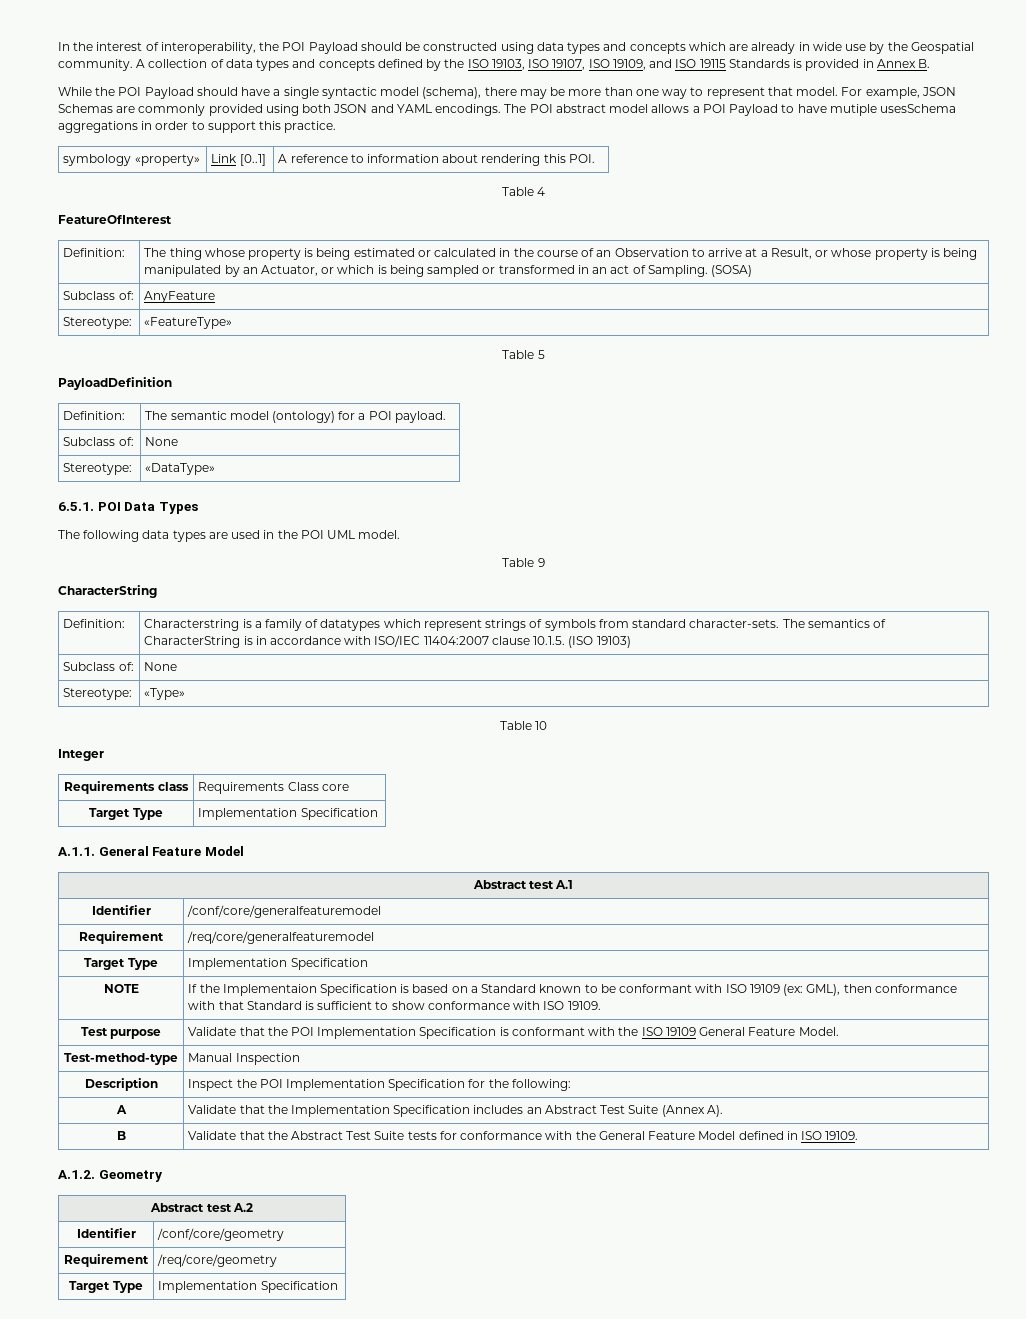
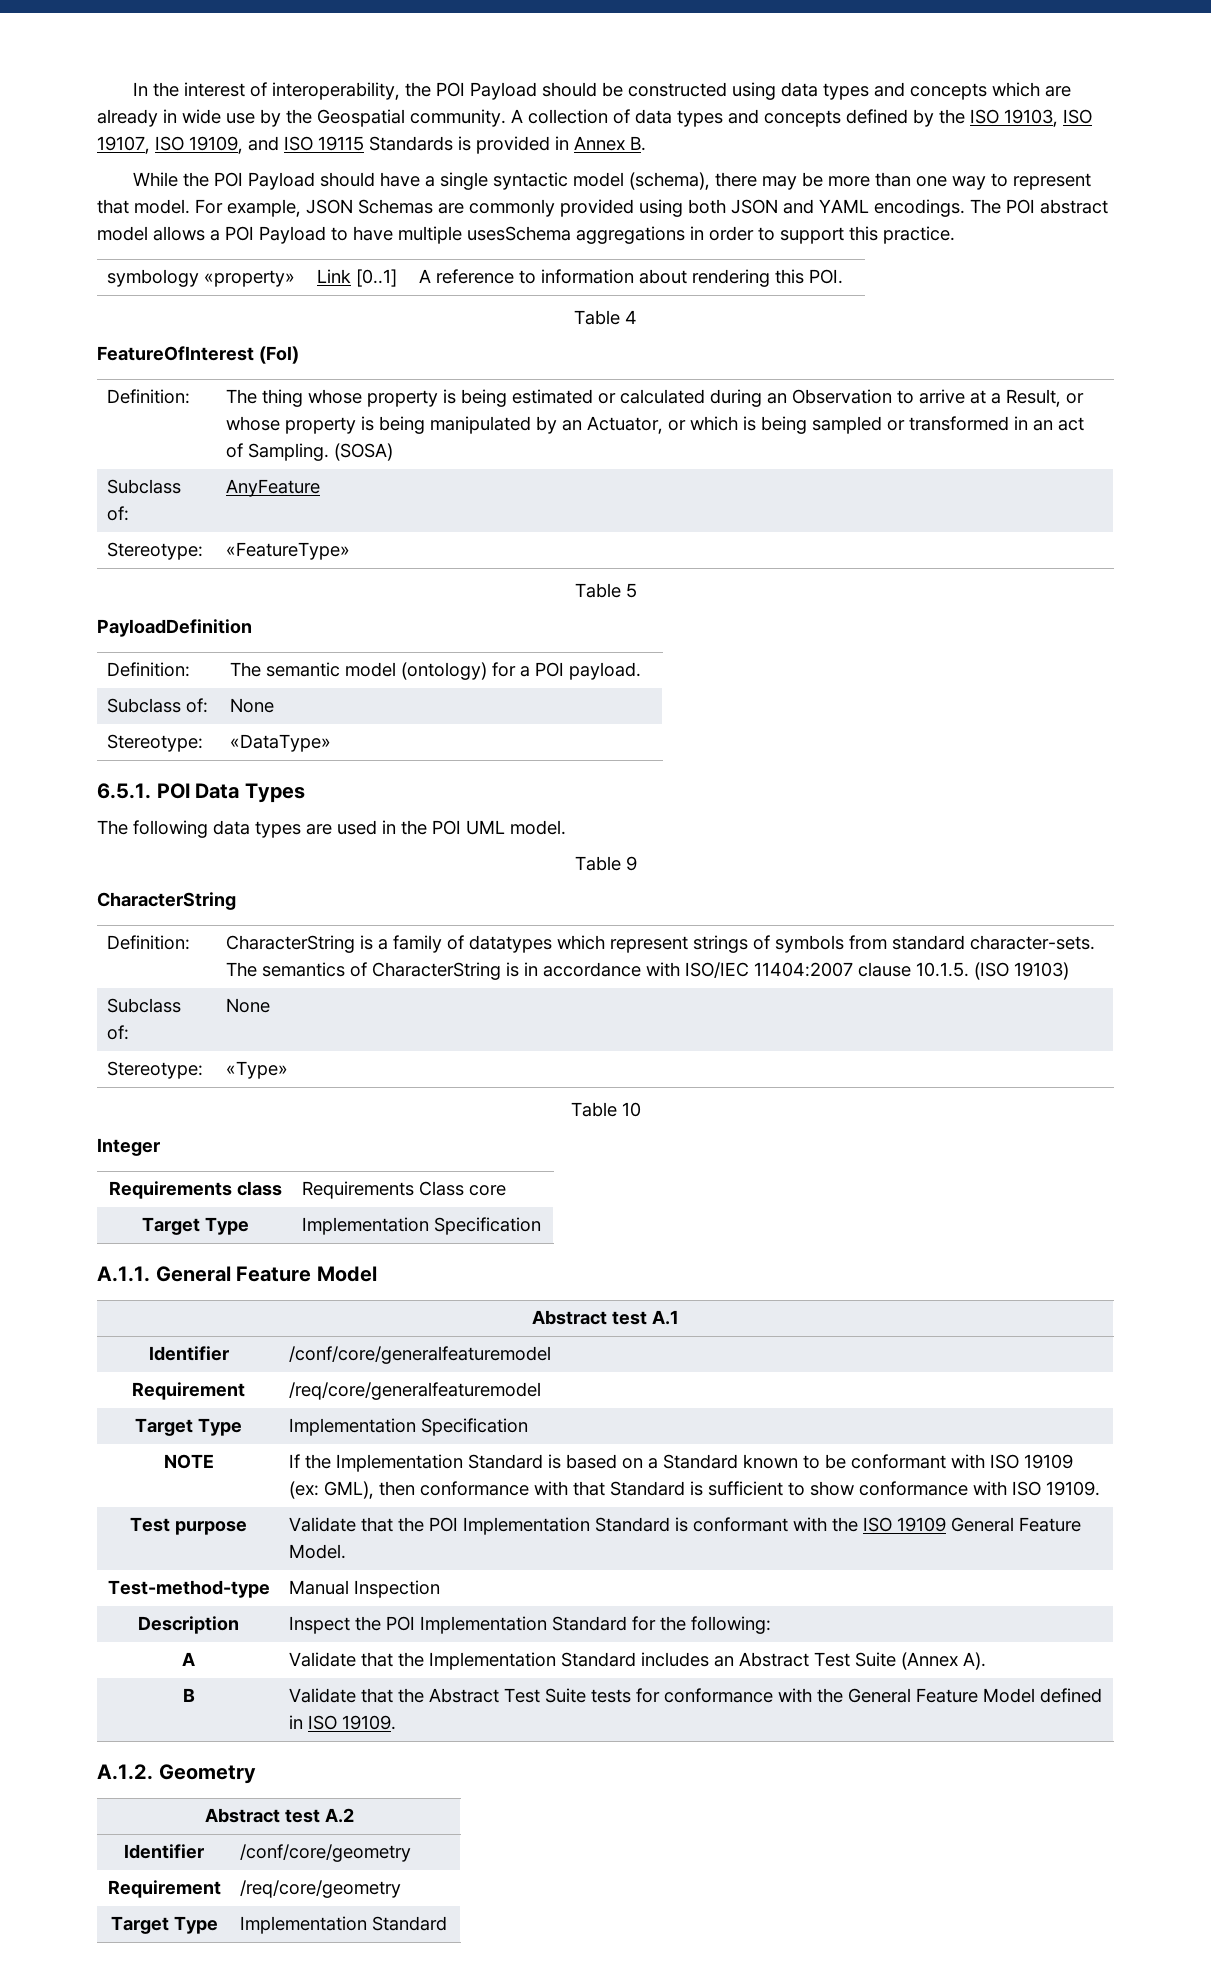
- The POI abstract model allows a POI Payload to have mutiple usesSchema aggregations in order to support this practice.
+ The POI abstract model allows a POI Payload to have multiple usesSchema aggregations in order to support this practice.
- FeatureOfInterest
+ FeatureOfInterest (FoI)
- The thing whose property is being estimated or calculated in the course of an Observation to arrive at a Result, or whose property is being manipulated by an Actuator, or which is being sampled or transformed in an act of Sampling.
+ The thing whose property is being estimated or calculated during an Observation to arrive at a Result, or whose property is being manipulated by an Actuator, or which is being sampled or transformed in an act of Sampling.
- Definition: | Characterstring is a family of datatypes which represent strings of symbols from standard character-sets. The semantics of CharacterString is in accordance with ISO/IEC 11404:2007 clause 10.1.5. (ISO 19103)
+ Definition: | CharacterString is a family of datatypes which represent strings of symbols from standard character-sets. The semantics of CharacterString is in accordance with ISO/IEC 11404:2007 clause 10.1.5. (ISO 19103)
- NOTE | If the Implementaion Specification is based on a Standard known to be conformant with ISO 19109 (ex: GML), then conformance with that Standard is sufficient to show conformance with ISO 19109.
+ NOTE | If the Implementation Standard is based on a Standard known to be conformant with ISO 19109 (ex: GML), then conformance with that Standard is sufficient to show conformance with ISO 19109.
- Test purpose | Validate that the POI Implementation Specification is conformant with the ISO 19109 General Feature Model.
+ Test purpose | Validate that the POI Implementation Standard is conformant with the ISO 19109 General Feature Model.
- Description | Inspect the POI Implementation Specification for the following:
+ Description | Inspect the POI Implementation Standard for the following:
- A | Validate that the Implementation Specification includes an Abstract Test Suite (Annex A).
+ A | Validate that the Implementation Standard includes an Abstract Test Suite (Annex A).
  Requirement | /req/core/geometry
- Target Type | Implementation Specification
+ Target Type | Implementation Standard

